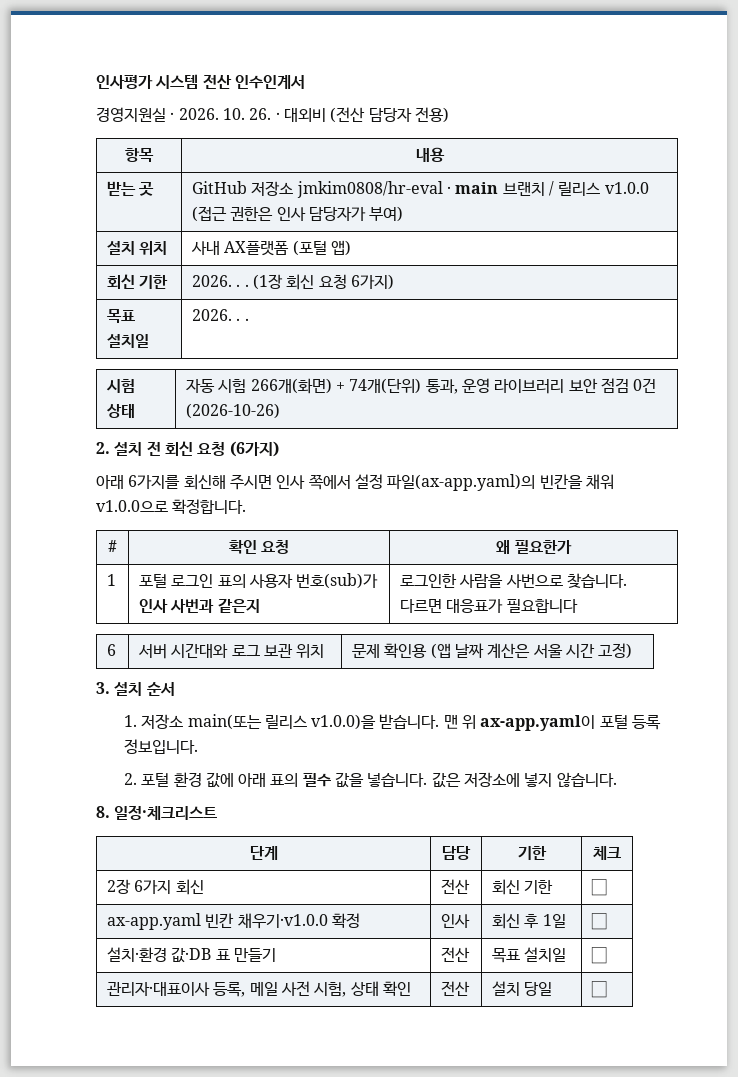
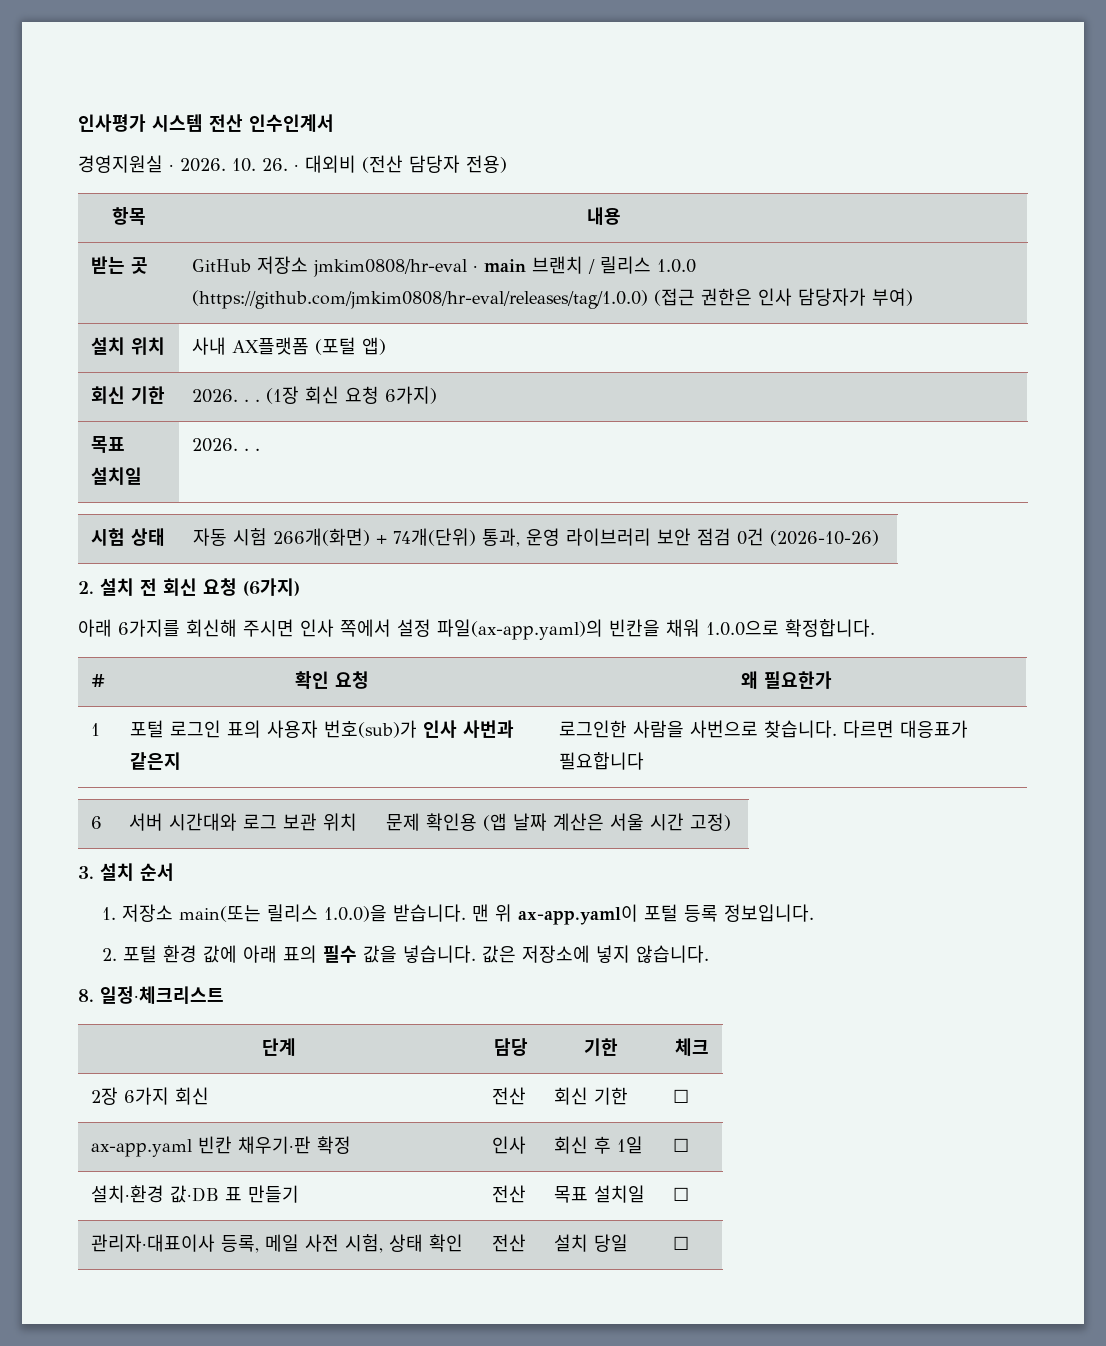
- 받는 곳 | GitHub 저장소 jmkim0808/hr-eval · main 브랜치 / 릴리스 v1.0.0 (접근 권한은 인사 담당자가 부여)
+ 받는 곳 | GitHub 저장소 jmkim0808/hr-eval · main 브랜치 / 릴리스 1.0.0 (https://github.com/jmkim0808/hr-eval/releases/tag/1.0.0) (접근 권한은 인사 담당자가 부여)
- 아래 6가지를 회신해 주시면 인사 쪽에서 설정 파일(ax-app.yaml)의 빈칸을 채워 v1.0.0으로 확정합니다.
+ 아래 6가지를 회신해 주시면 인사 쪽에서 설정 파일(ax-app.yaml)의 빈칸을 채워 1.0.0으로 확정합니다.
- 1. 저장소 main(또는 릴리스 v1.0.0)을 받습니다.
+ 1. 저장소 main(또는 릴리스 1.0.0)을 받습니다.
- ax-app.yaml 빈칸 채우기·v1.0.0 확정 | 인사 | 회신 후 1일 | ☐
+ ax-app.yaml 빈칸 채우기·판 확정 | 인사 | 회신 후 1일 | ☐

